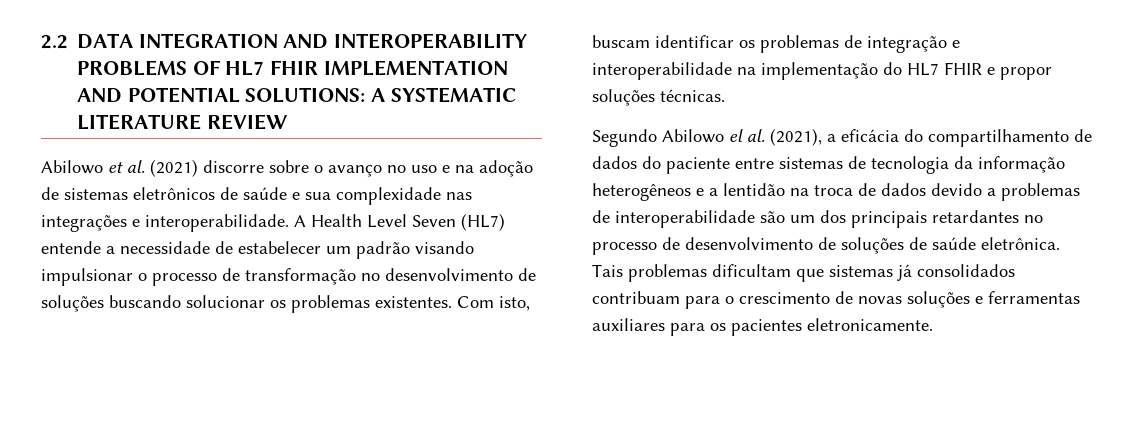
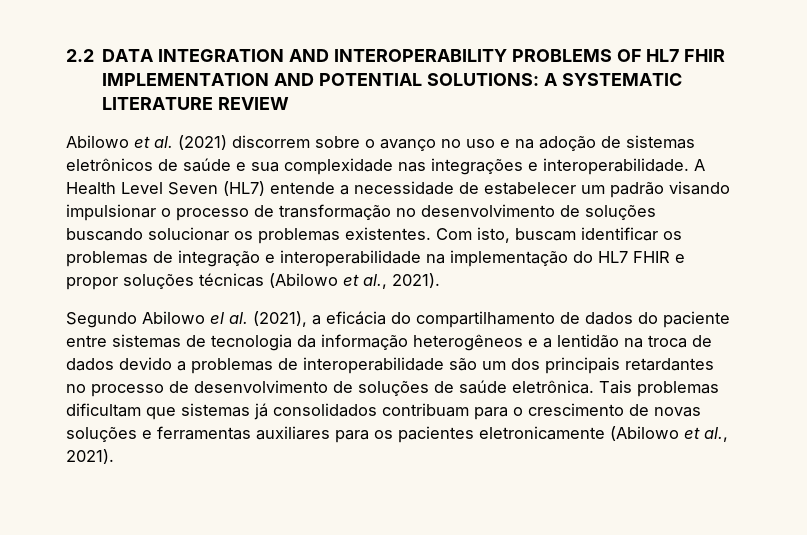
- Abilowo et al. (2021) discorre sobre o avanço no uso e na adoção de sistemas eletrônicos de saúde e sua complexidade nas integrações e interoperabilidade.
+ Abilowo et al. (2021) discorrem sobre o avanço no uso e na adoção de sistemas eletrônicos de saúde e sua complexidade nas integrações e interoperabilidade.
- Com isto, buscam identificar os problemas de integração e interoperabilidade na implementação do HL7 FHIR e propor soluções técnicas.
+ Com isto, buscam identificar os problemas de integração e interoperabilidade na implementação do HL7 FHIR e propor soluções técnicas (Abilowo et al., 2021).
- Tais problemas dificultam que sistemas já consolidados contribuam para o crescimento de novas soluções e ferramentas auxiliares para os pacientes eletronicamente.
+ Tais problemas dificultam que sistemas já consolidados contribuam para o crescimento de novas soluções e ferramentas auxiliares para os pacientes eletronicamente (Abilowo et al., 2021).

